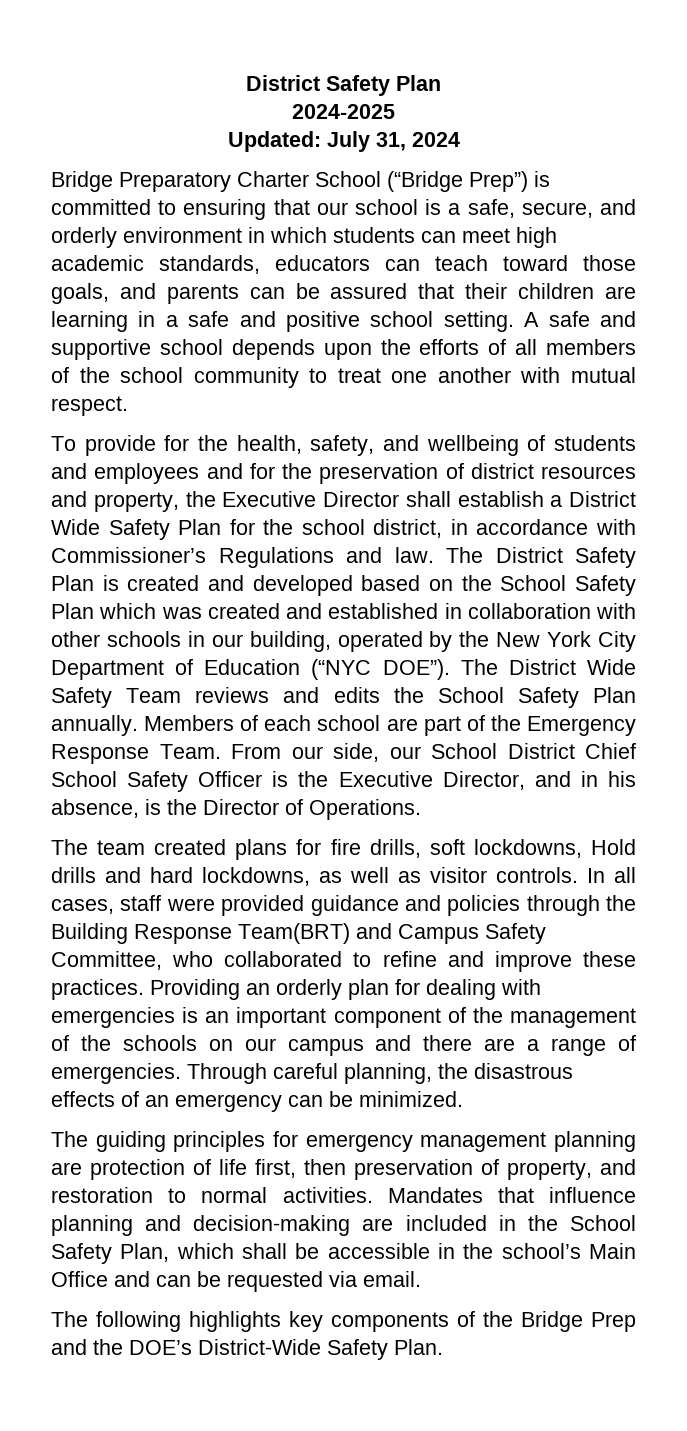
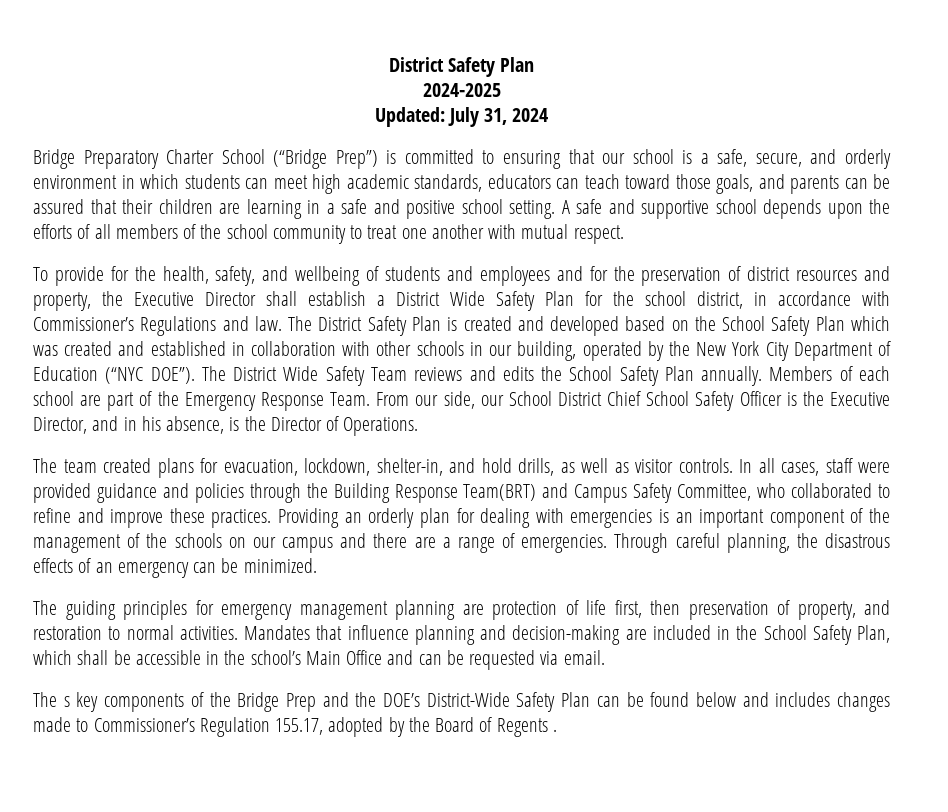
- The team created plans for fire drills, soft lockdowns, Hold drills and hard lockdowns, as well as visitor controls.
+ The team created plans for evacuation, lockdown, shelter-in, and hold drills, as well as visitor controls.
- The following highlights key components of the Bridge Prep and the DOE’s District-Wide Safety Plan.
+ The s key components of the Bridge Prep and the DOE’s District-Wide Safety Plan can be found below and includes changes made to Commissioner’s Regulation 155.17, adopted by the Board of Regents .

